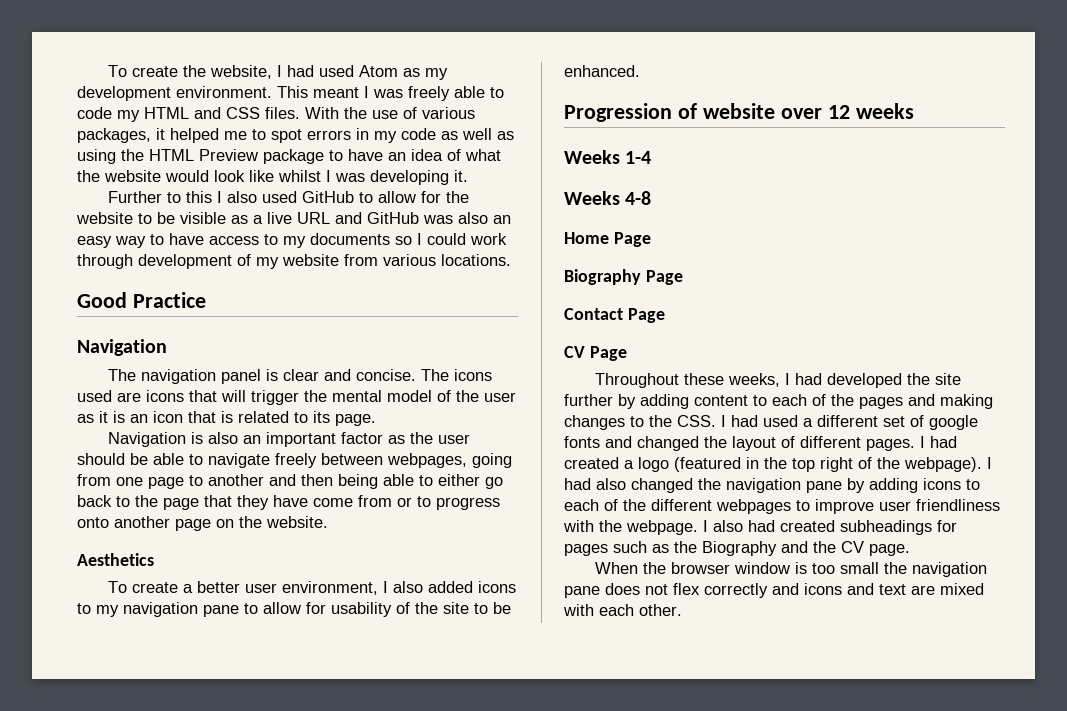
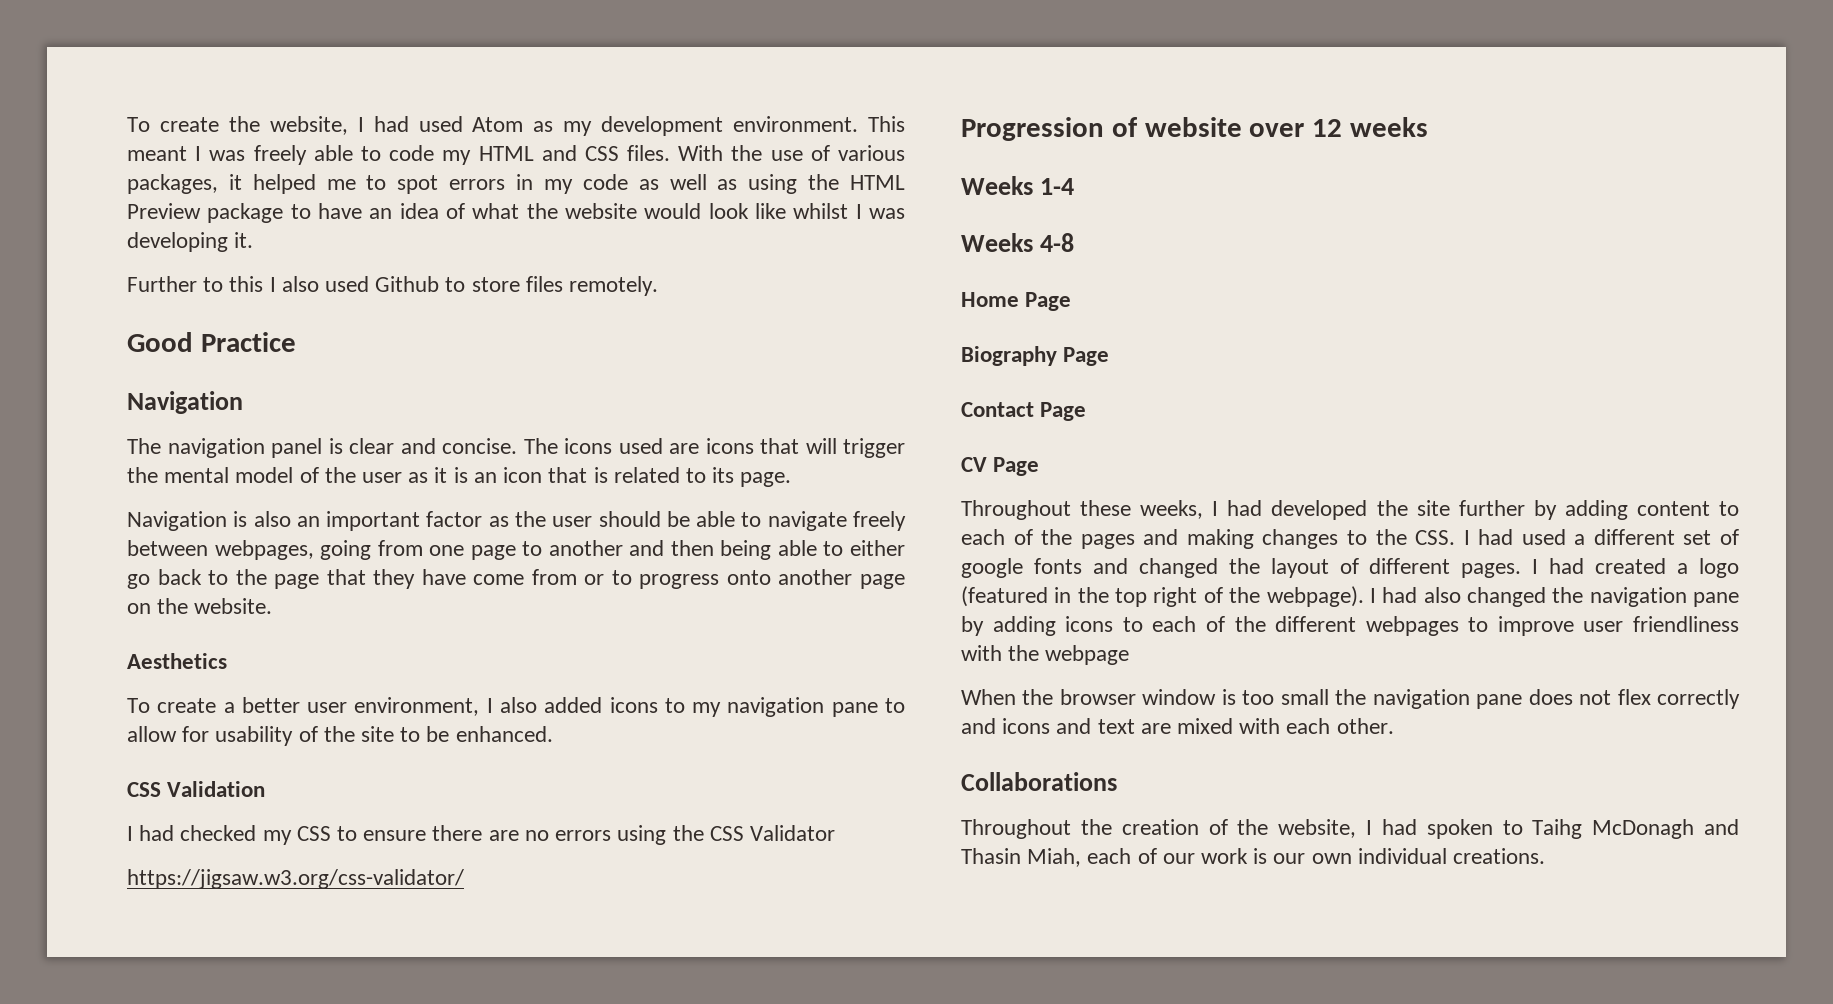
- Further to this I also used GitHub to allow for the website to be visible as a live URL and GitHub was also an easy way to have access to my documents so I could work through development of my website from various locations.
+ Further to this I also used Github to store files remotely.
+ CSS Validation
+ I had checked my CSS to ensure there are no errors using the CSS Validator
+ https://jigsaw.w3.org/css-validator/
- I had also changed the navigation pane by adding icons to each of the different webpages to improve user friendliness with the webpage. I also had created subheadings for pages such as the Biography and the CV page.
+ I had also changed the navigation pane by adding icons to each of the different webpages to improve user friendliness with the webpage
+ Collaborations
+ Throughout the creation of the website, I had spoken to Taihg McDonagh and Thasin Miah, each of our work is our own individual creations.

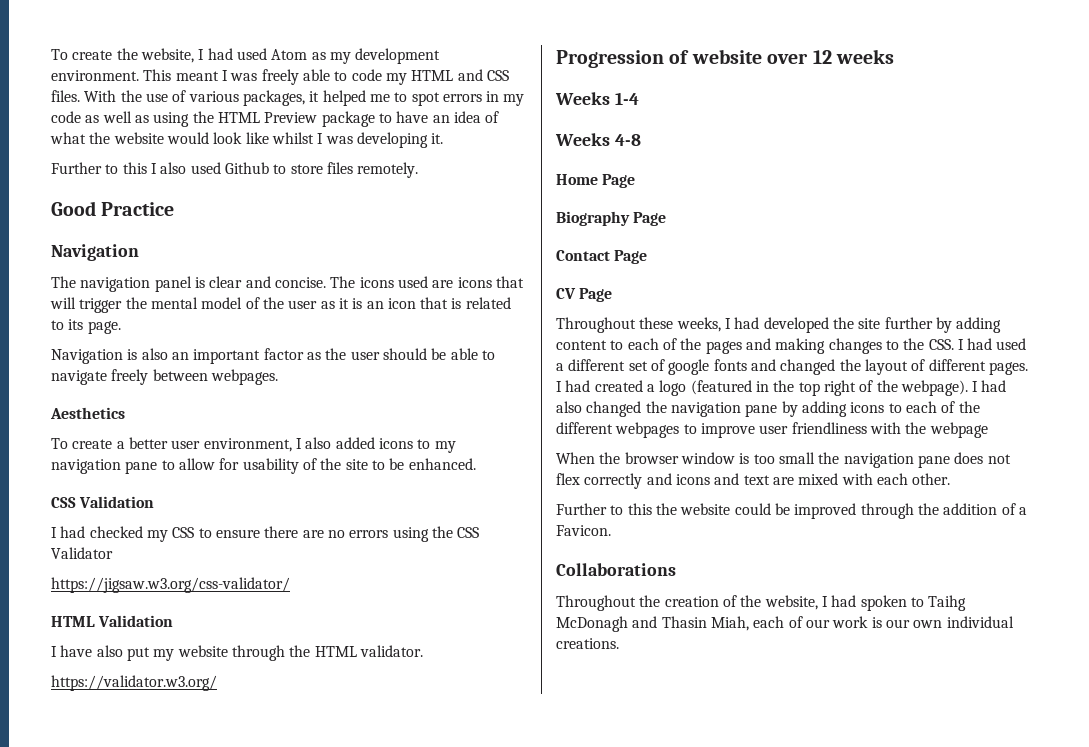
- Navigation is also an important factor as the user should be able to navigate freely between webpages, going from one page to another and then being able to either go back to the page that they have come from or to progress onto another page on the website.
+ Navigation is also an important factor as the user should be able to navigate freely between webpages.
+ HTML Validation
+ I have also put my website through the HTML validator.
+ https://validator.w3.org/
+ Further to this the website could be improved through the addition of a Favicon.

